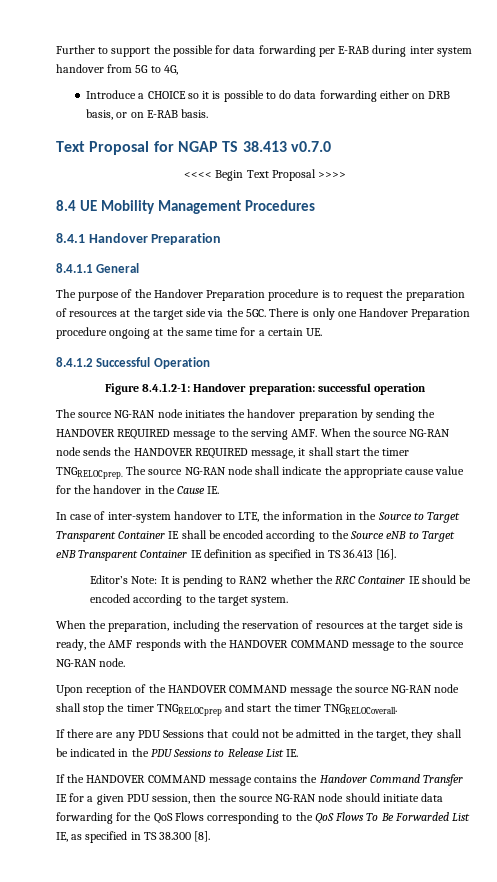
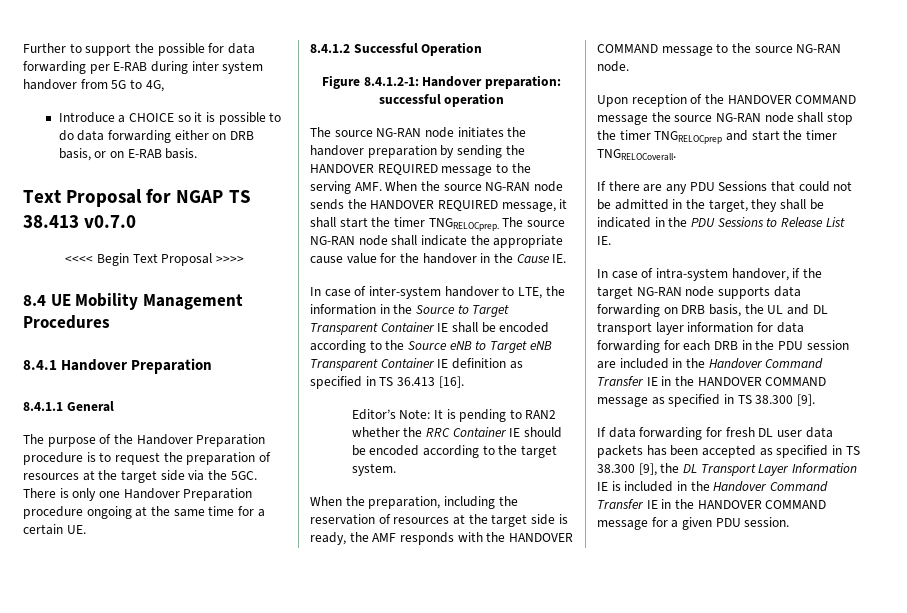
- If the HANDOVER COMMAND message contains the Handover Command Transfer IE for a given PDU session, then the source NG-RAN node should initiate data forwarding for the QoS Flows corresponding to the QoS Flows To Be Forwarded List IE, as specified in TS 38.300 [8].
+ In case of intra-system handover, if the target NG-RAN node supports data forwarding on DRB basis, the UL and DL transport layer information for data forwarding for each DRB in the PDU session are included in the Handover Command Transfer IE in the HANDOVER COMMAND message as specified in TS 38.300 [9].
+ If data forwarding for fresh DL user data packets has been accepted as specified in TS 38.300 [9], the DL Transport Layer Information IE is included in the Handover Command Transfer IE in the HANDOVER COMMAND message for a given PDU session.

